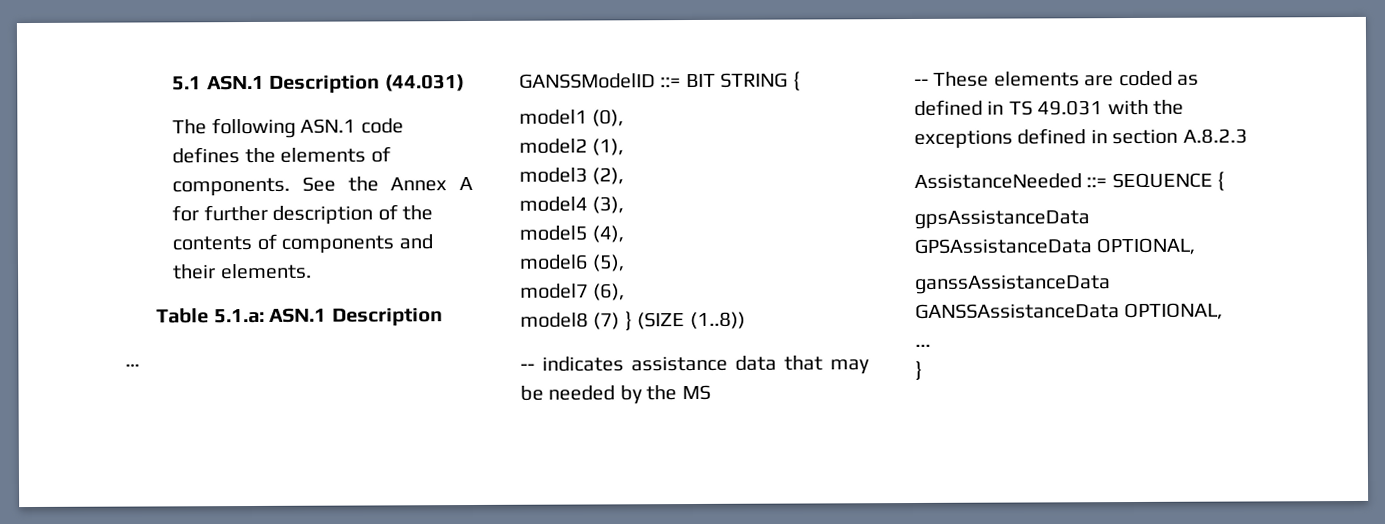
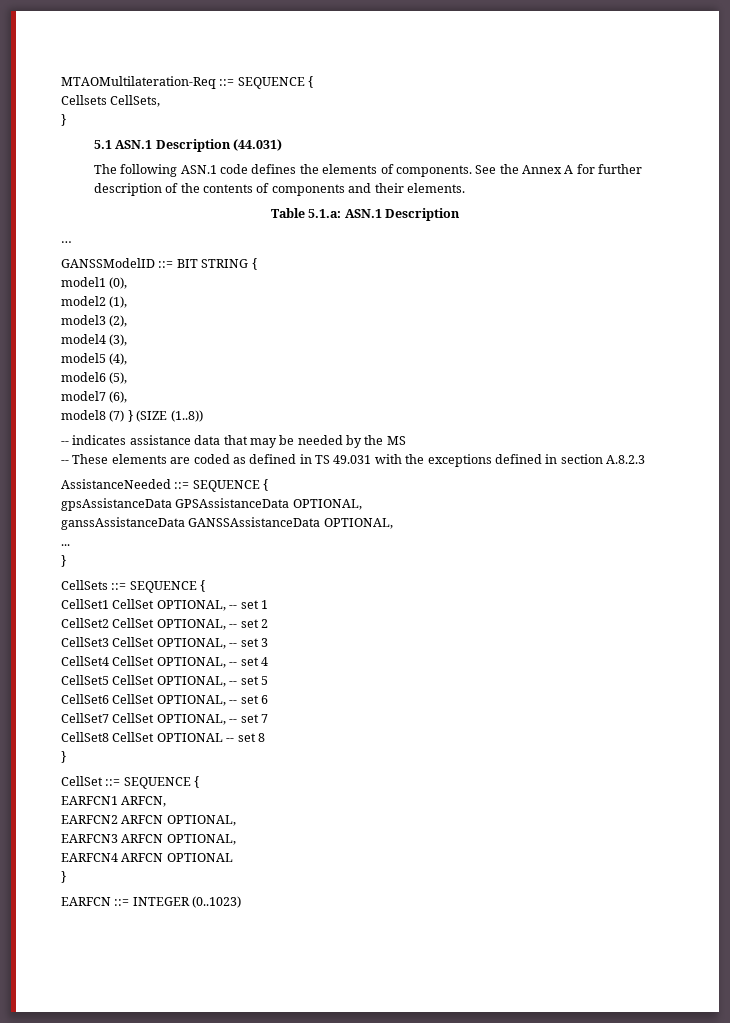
+ MTAOMultilateration-Req ::= SEQUENCE {
+ Cellsets CellSets,
+ }
+ CellSets ::= SEQUENCE {
+ CellSet1 CellSet OPTIONAL, -- set 1
+ CellSet2 CellSet OPTIONAL, -- set 2
+ CellSet3 CellSet OPTIONAL, -- set 3
+ CellSet4 CellSet OPTIONAL, -- set 4
+ CellSet5 CellSet OPTIONAL, -- set 5
+ CellSet6 CellSet OPTIONAL, -- set 6
+ CellSet7 CellSet OPTIONAL, -- set 7
+ CellSet8 CellSet OPTIONAL -- set 8
+ }
+ CellSet ::= SEQUENCE {
+ EARFCN1 ARFCN,
+ EARFCN2 ARFCN OPTIONAL,
+ EARFCN3 ARFCN OPTIONAL,
+ EARFCN4 ARFCN OPTIONAL
+ }
+ EARFCN ::= INTEGER (0..1023)

